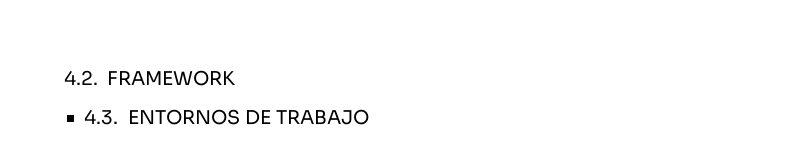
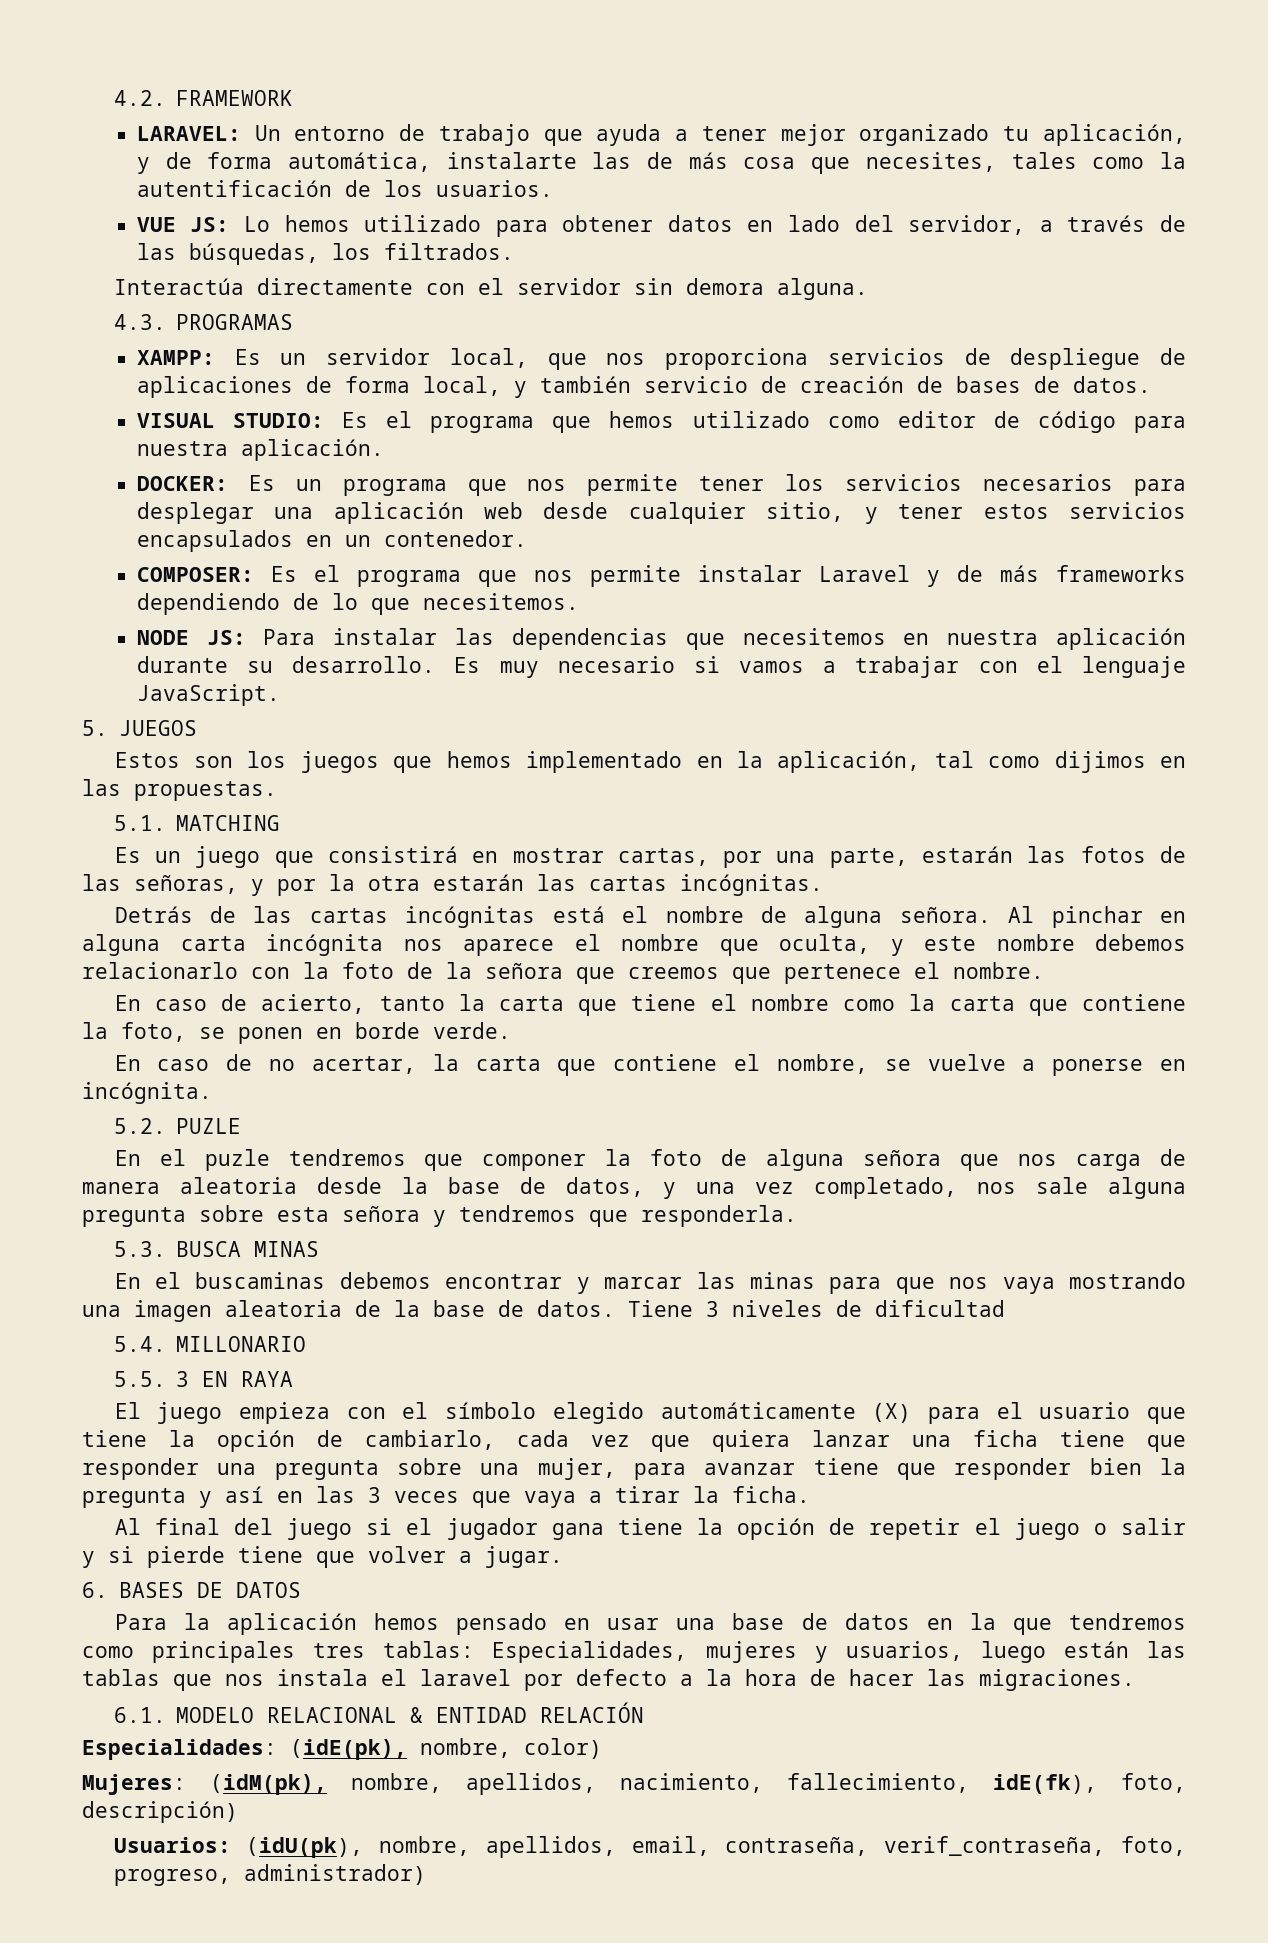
- 4.3. ENTORNOS DE TRABAJO
+ LARAVEL: Un entorno de trabajo que ayuda a tener mejor organizado tu aplicación, y de forma automática, instalarte las de más cosa que necesites, tales como la autentificación de los usuarios.
+ VUE JS: Lo hemos utilizado para obtener datos en lado del servidor, a través de las búsquedas, los filtrados.
+ Interactúa directamente con el servidor sin demora alguna.
+ 4.3. PROGRAMAS
+ XAMPP: Es un servidor local, que nos proporciona servicios de despliegue de aplicaciones de forma local, y también servicio de creación de bases de datos.
+ VISUAL STUDIO: Es el programa que hemos utilizado como editor de código para nuestra aplicación.
+ DOCKER: Es un programa que nos permite tener los servicios necesarios para desplegar una aplicación web desde cualquier sitio, y tener estos servicios encapsulados en un contenedor.
+ COMPOSER: Es el programa que nos permite instalar Laravel y de más frameworks dependiendo de lo que necesitemos.
+ NODE JS: Para instalar las dependencias que necesitemos en nuestra aplicación durante su desarrollo. Es muy necesario si vamos a trabajar con el lenguaje JavaScript.
+ 5. JUEGOS
+ Estos son los juegos que hemos implementado en la aplicación, tal como dijimos en las propuestas.
+ 5.1. MATCHING
+ Es un juego que consistirá en mostrar cartas, por una parte, estarán las fotos de las señoras, y por la otra estarán las cartas incógnitas.
+ Detrás de las cartas incógnitas está el nombre de alguna señora. Al pinchar en alguna carta incógnita nos aparece el nombre que oculta, y este nombre debemos relacionarlo con la foto de la señora que creemos que pertenece el nombre.
+ En caso de acierto, tanto la carta que tiene el nombre como la carta que contiene la foto, se ponen en borde verde.
+ En caso de no acertar, la carta que contiene el nombre, se vuelve a ponerse en incógnita.
+ 5.2. PUZLE
+ En el puzle tendremos que componer la foto de alguna señora que nos carga de manera aleatoria desde la base de datos, y una vez completado, nos sale alguna pregunta sobre esta señora y tendremos que responderla.
+ 5.3. BUSCA MINAS
+ En el buscaminas debemos encontrar y marcar las minas para que nos vaya mostrando una imagen aleatoria de la base de datos. Tiene 3 niveles de dificultad
+ 5.4. MILLONARIO
+ 5.5. 3 EN RAYA
+ El juego empieza con el símbolo elegido automáticamente (X) para el usuario que tiene la opción de cambiarlo, cada vez que quiera lanzar una ficha tiene que responder una pregunta sobre una mujer, para avanzar tiene que responder bien la pregunta y así en las 3 veces que vaya a tirar la ficha.
+ Al final del juego si el jugador gana tiene la opción de repetir el juego o salir y si pierde tiene que volver a jugar.
+ 6. BASES DE DATOS
+ Para la aplicación hemos pensado en usar una base de datos en la que tendremos como principales tres tablas: Especialidades, mujeres y usuarios, luego están las tablas que nos instala el laravel por defecto a la hora de hacer las migraciones.
+ 6.1. MODELO RELACIONAL & ENTIDAD RELACIÓN
+ Especialidades: (idE(pk), nombre, color)
+ Mujeres: (idM(pk), nombre, apellidos, nacimiento, fallecimiento, idE(fk), foto, descripción)
+ Usuarios: (idU(pk), nombre, apellidos, email, contraseña, verif_contraseña, foto, progreso, administrador)

